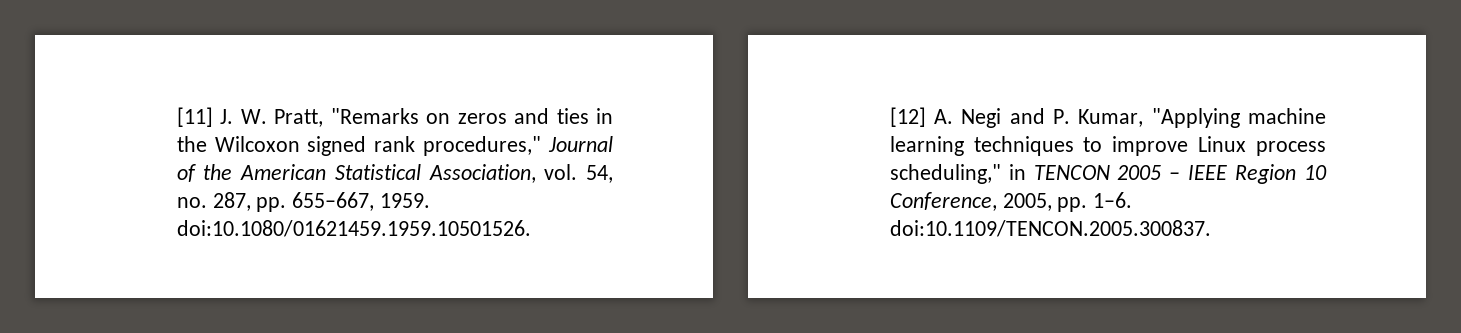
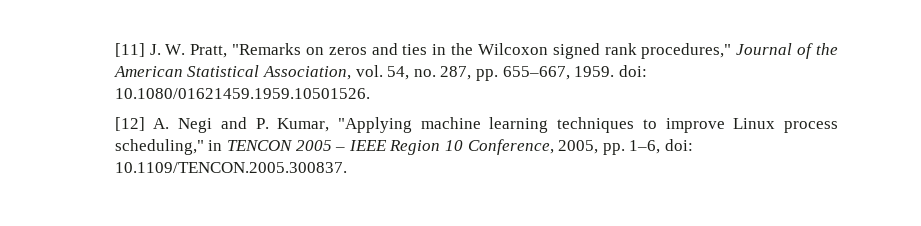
- [11] J. W. Pratt, "Remarks on zeros and ties in the Wilcoxon signed rank procedures," Journal of the American Statistical Association, vol. 54, no. 287, pp. 655–667, 1959. doi:10.1080/01621459.1959.10501526.
+ [11] J. W. Pratt, "Remarks on zeros and ties in the Wilcoxon signed rank procedures," Journal of the American Statistical Association, vol. 54, no. 287, pp. 655–667, 1959. doi: 10.1080/01621459.1959.10501526.
- [12] A. Negi and P. Kumar, "Applying machine learning techniques to improve Linux process scheduling," in TENCON 2005 – IEEE Region 10 Conference, 2005, pp. 1–6. doi:10.1109/TENCON.2005.300837.
+ [12] A. Negi and P. Kumar, "Applying machine learning techniques to improve Linux process scheduling," in TENCON 2005 – IEEE Region 10 Conference, 2005, pp. 1–6, doi: 10.1109/TENCON.2005.300837.

